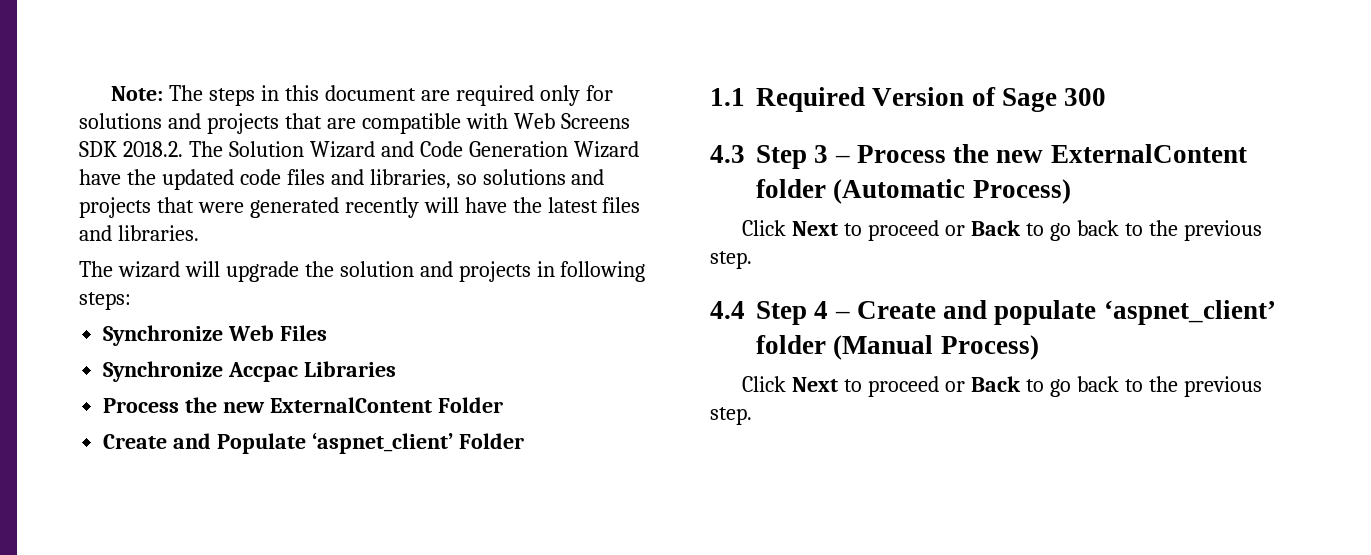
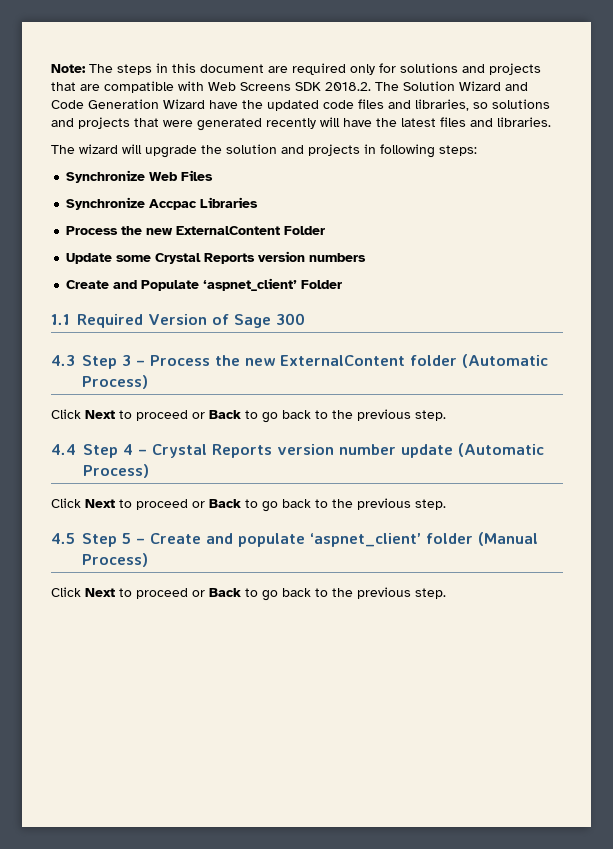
+ Update some Crystal Reports version numbers
- 4.4 Step 4 – Create and populate ‘aspnet_client’ folder (Manual Process)
+ 4.4 Step 4 – Crystal Reports version number update (Automatic Process)
+ Click Next to proceed or Back to go back to the previous step.
+ 4.5 Step 5 – Create and populate ‘aspnet_client’ folder (Manual Process)

